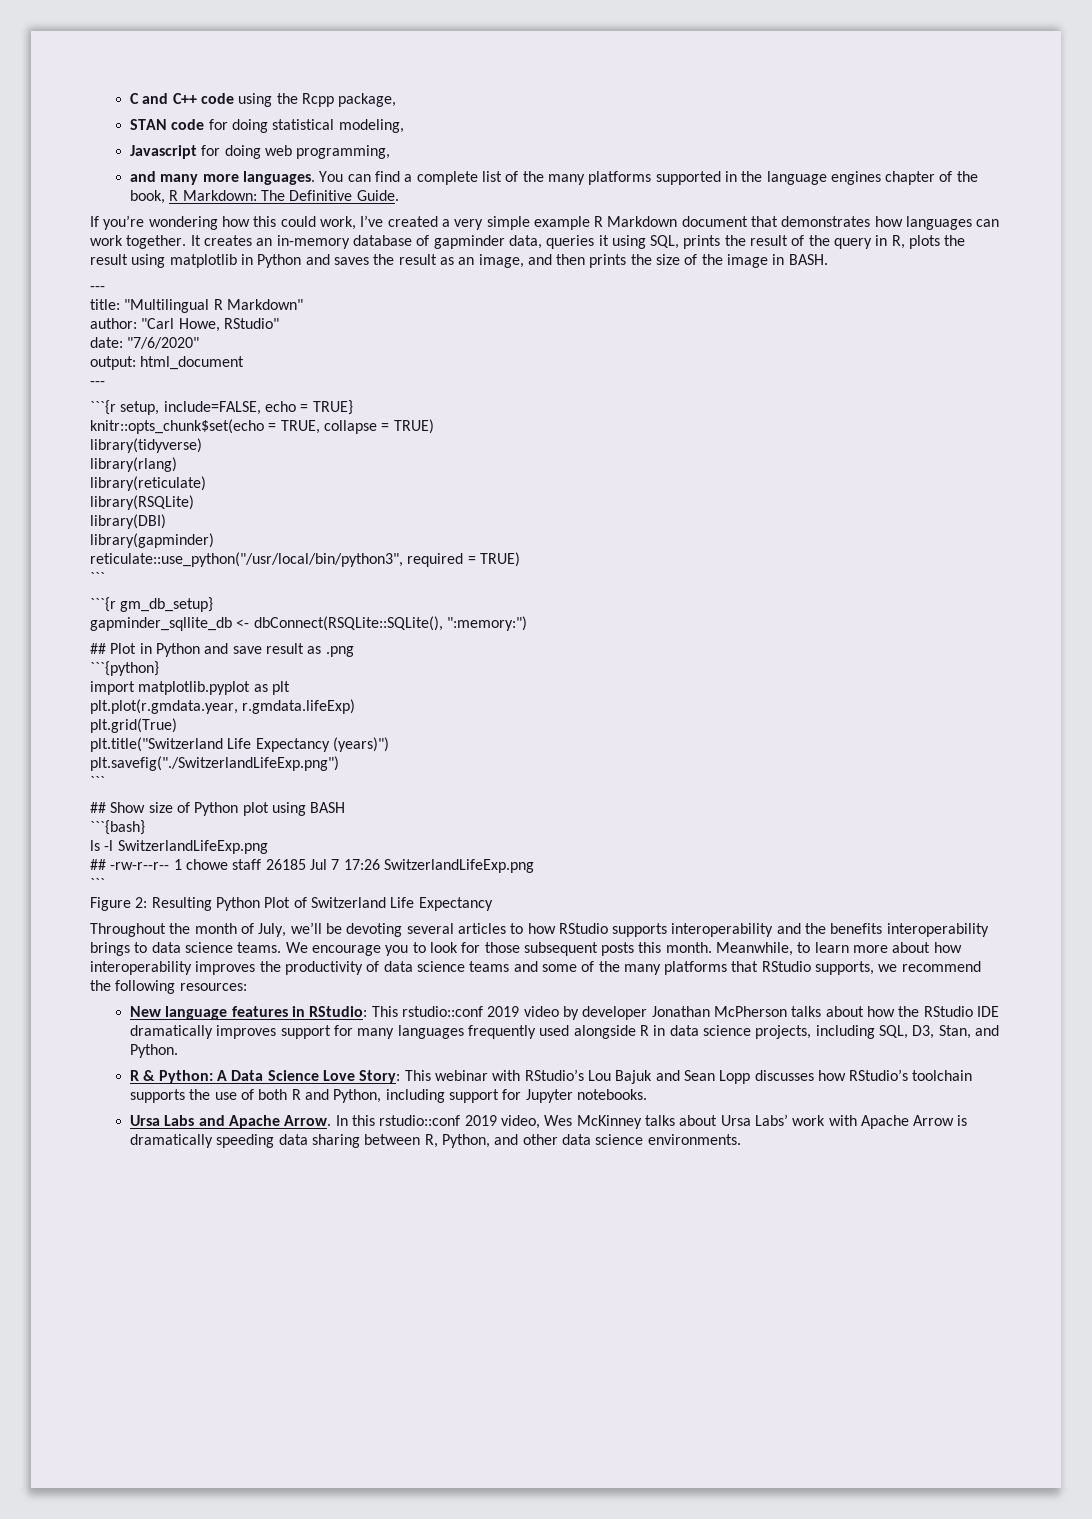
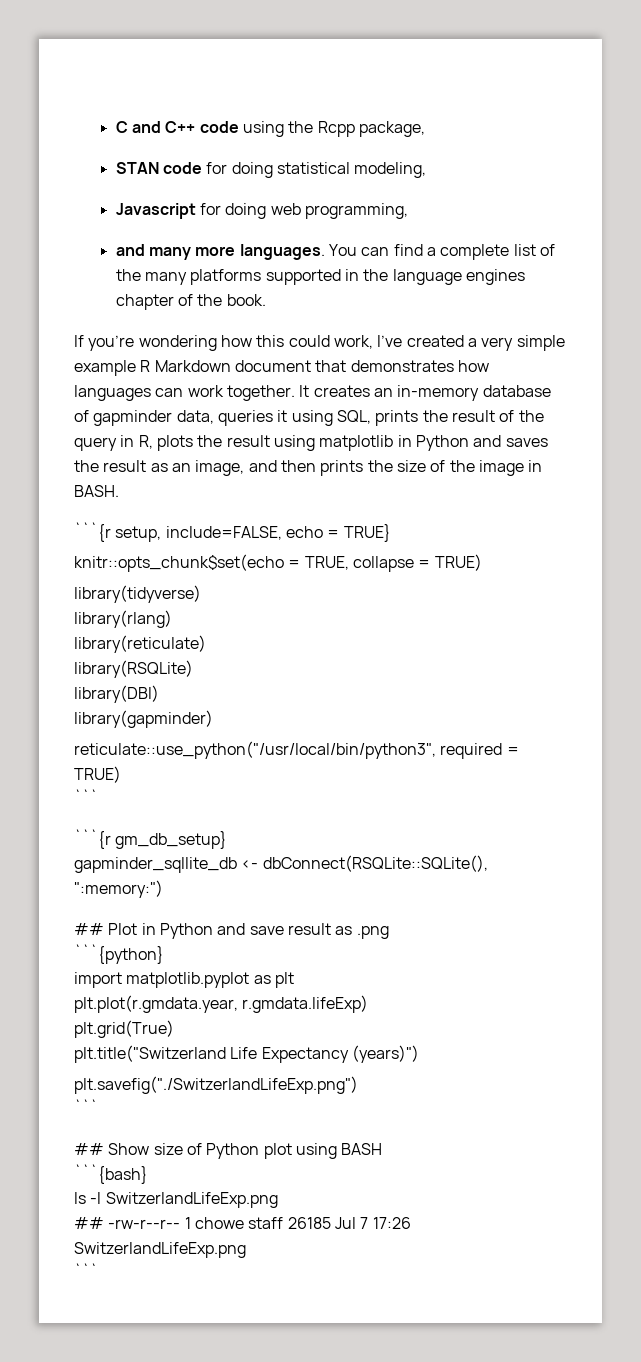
- You can find a complete list of the many platforms supported in the language engines chapter of the book, R Markdown: The Definitive Guide.
+ You can find a complete list of the many platforms supported in the language engines chapter of the book.
  It creates an in-memory database of gapminder data, queries it using SQL, prints the result of the query in R, plots the result using matplotlib in Python and saves the result as an image, and then prints the size of the image in BASH.
- ---
- title: "Multilingual R Markdown"
- author: "Carl Howe, RStudio"
- date: "7/6/2020"
- output: html_document
- ---
- Figure 2: Resulting Python Plot of Switzerland Life Expectancy
- Throughout the month of July, we’ll be devoting several articles to how RStudio supports interoperability and the benefits interoperability brings to data science teams. We encourage you to look for those subsequent posts this month. Meanwhile, to learn more about how interoperability improves the productivity of data science teams and some of the many platforms that RStudio supports, we recommend the following resources:
- New language features in RStudio: This rstudio::conf 2019 video by developer Jonathan McPherson talks about how the RStudio IDE dramatically improves support for many languages frequently used alongside R in data science projects, including SQL, D3, Stan, and Python.
- R & Python: A Data Science Love Story: This webinar with RStudio’s Lou Bajuk and Sean Lopp discusses how RStudio’s toolchain supports the use of both R and Python, including support for Jupyter notebooks.
- Ursa Labs and Apache Arrow. In this rstudio::conf 2019 video, Wes McKinney talks about Ursa Labs’ work with Apache Arrow is dramatically speeding data sharing between R, Python, and other data science environments.

